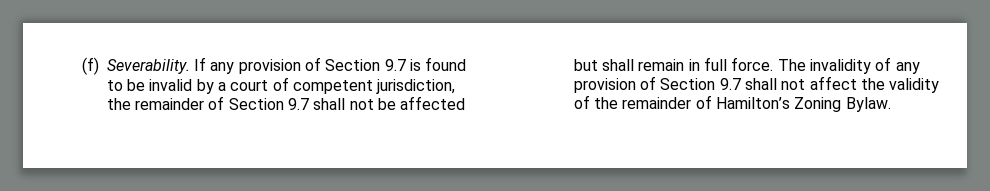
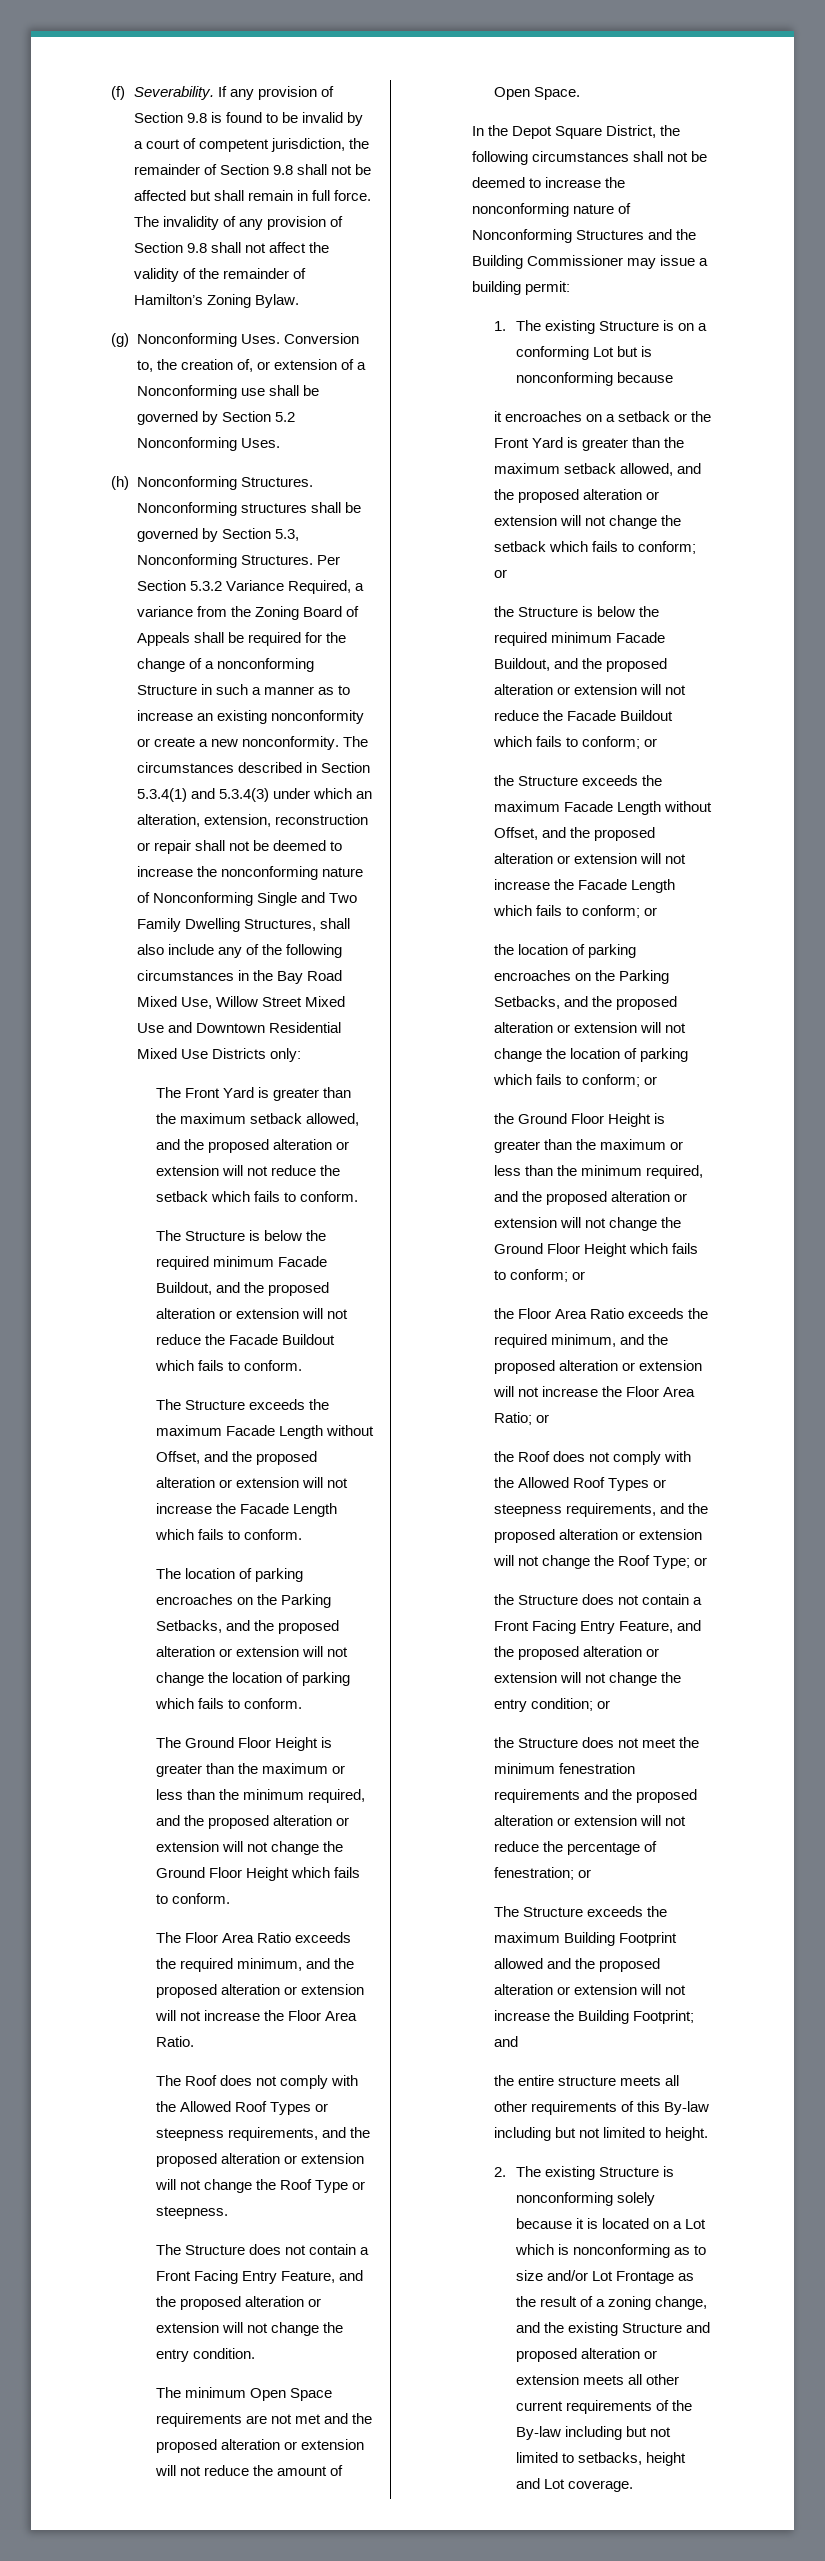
- If any provision of Section 9.7 is found to be invalid by a court of competent jurisdiction, the remainder of Section 9.7 shall not be affected but shall remain in full force.
+ If any provision of Section 9.8 is found to be invalid by a court of competent jurisdiction, the remainder of Section 9.8 shall not be affected but shall remain in full force.
- The invalidity of any provision of Section 9.7 shall not affect the validity of the remainder of Hamilton’s Zoning Bylaw.
+ The invalidity of any provision of Section 9.8 shall not affect the validity of the remainder of Hamilton’s Zoning Bylaw.
+ (g) Nonconforming Uses. Conversion to, the creation of, or extension of a Nonconforming use shall be governed by Section 5.2 Nonconforming Uses.
+ (h) Nonconforming Structures. Nonconforming structures shall be governed by Section 5.3, Nonconforming Structures. Per Section 5.3.2 Variance Required, a variance from the Zoning Board of Appeals shall be required for the change of a nonconforming Structure in such a manner as to increase an existing nonconformity or create a new nonconformity. The circumstances described in Section 5.3.4(1) and 5.3.4(3) under which an alteration, extension, reconstruction or repair shall not be deemed to increase the nonconforming nature of Nonconforming Single and Two Family Dwelling Structures, shall also include any of the following circumstances in the Bay Road Mixed Use, Willow Street Mixed Use and Downtown Residential Mixed Use Districts only:
+ The Front Yard is greater than the maximum setback allowed, and the proposed alteration or extension will not reduce the setback which fails to conform.
+ The Structure is below the required minimum Facade Buildout, and the proposed alteration or extension will not reduce the Facade Buildout which fails to conform.
+ The Structure exceeds the maximum Facade Length without Offset, and the proposed alteration or extension will not increase the Facade Length which fails to conform.
+ The location of parking encroaches on the Parking Setbacks, and the proposed alteration or extension will not change the location of parking which fails to conform.
+ The Ground Floor Height is greater than the maximum or less than the minimum required, and the proposed alteration or extension will not change the Ground Floor Height which fails to conform.
+ The Floor Area Ratio exceeds the required minimum, and the proposed alteration or extension will not increase the Floor Area Ratio.
+ The Roof does not comply with the Allowed Roof Types or steepness requirements, and the proposed alteration or extension will not change the Roof Type or steepness.
+ The Structure does not contain a Front Facing Entry Feature, and the proposed alteration or extension will not change the entry condition.
+ The minimum Open Space requirements are not met and the proposed alteration or extension will not reduce the amount of Open Space.
+ In the Depot Square District, the following circumstances shall not be deemed to increase the nonconforming nature of Nonconforming Structures and the Building Commissioner may issue a building permit:
+ 1. The existing Structure is on a conforming Lot but is nonconforming because
+ it encroaches on a setback or the Front Yard is greater than the maximum setback allowed, and the proposed alteration or extension will not change the setback which fails to conform; or
+ the Structure is below the required minimum Facade Buildout, and the proposed alteration or extension will not reduce the Facade Buildout which fails to conform; or
+ the Structure exceeds the maximum Facade Length without Offset, and the proposed alteration or extension will not increase the Facade Length which fails to conform; or
+ the location of parking encroaches on the Parking Setbacks, and the proposed alteration or extension will not change the location of parking which fails to conform; or
+ the Ground Floor Height is greater than the maximum or less than the minimum required, and the proposed alteration or extension will not change the Ground Floor Height which fails to conform; or
+ the Floor Area Ratio exceeds the required minimum, and the proposed alteration or extension will not increase the Floor Area Ratio; or
+ the Roof does not comply with the Allowed Roof Types or steepness requirements, and the proposed alteration or extension will not change the Roof Type; or
+ the Structure does not contain a Front Facing Entry Feature, and the proposed alteration or extension will not change the entry condition; or
+ the Structure does not meet the minimum fenestration requirements and the proposed alteration or extension will not reduce the percentage of fenestration; or
+ The Structure exceeds the maximum Building Footprint allowed and the proposed alteration or extension will not increase the Building Footprint; and
+ the entire structure meets all other requirements of this By-law including but not limited to height.
+ 2. The existing Structure is nonconforming solely because it is located on a Lot which is nonconforming as to size and/or Lot Frontage as the result of a zoning change, and the existing Structure and proposed alteration or extension meets all other current requirements of the By-law including but not limited to setbacks, height and Lot coverage.

